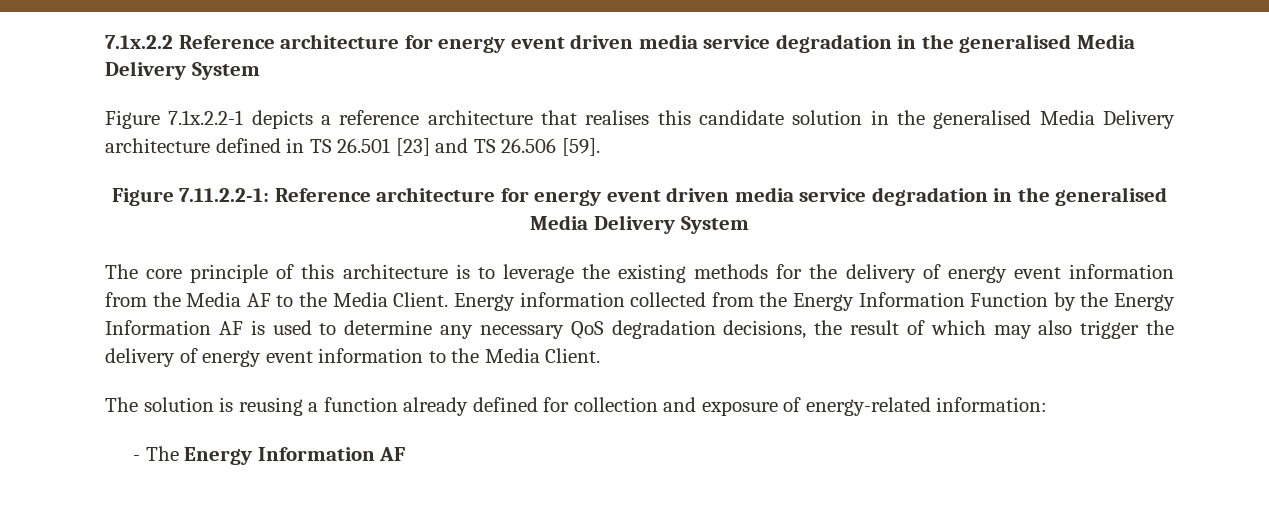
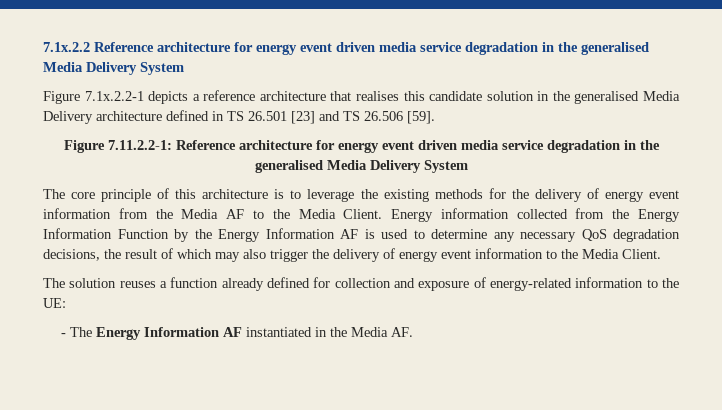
- The solution is reusing a function already defined for collection and exposure of energy-related information:
+ The solution reuses a function already defined for collection and exposure of energy-related information to the UE:
- - The Energy Information AF
+ - The Energy Information AF instantiated in the Media AF.

